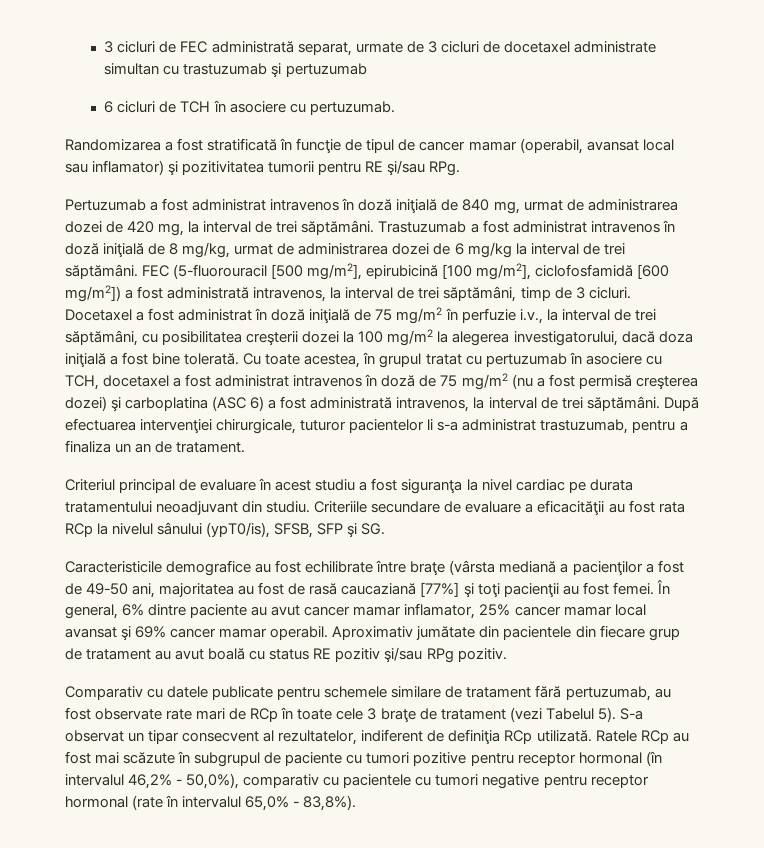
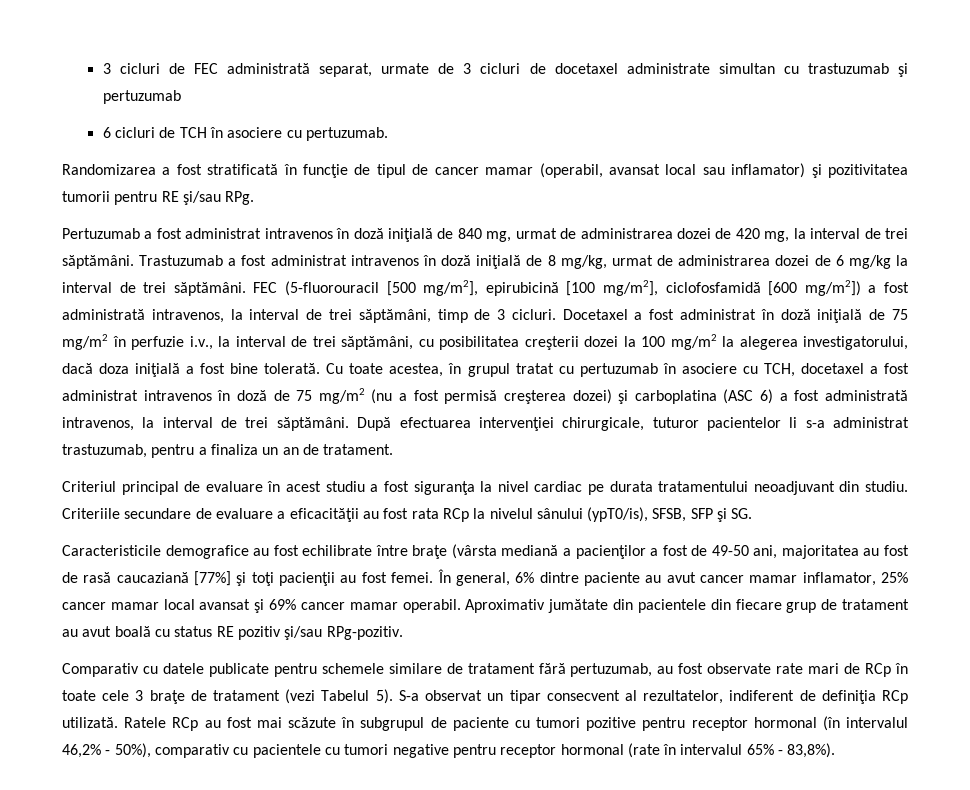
- Aproximativ jumătate din pacientele din fiecare grup de tratament au avut boală cu status RE pozitiv şi/sau RPg pozitiv.
+ Aproximativ jumătate din pacientele din fiecare grup de tratament au avut boală cu status RE pozitiv şi/sau RPg-pozitiv.
- Ratele RCp au fost mai scăzute în subgrupul de paciente cu tumori pozitive pentru receptor hormonal (în intervalul 46,2% - 50,0%), comparativ cu pacientele cu tumori negative pentru receptor hormonal (rate în intervalul 65,0% - 83,8%).
+ Ratele RCp au fost mai scăzute în subgrupul de paciente cu tumori pozitive pentru receptor hormonal (în intervalul 46,2% - 50%), comparativ cu pacientele cu tumori negative pentru receptor hormonal (rate în intervalul 65% - 83,8%).

